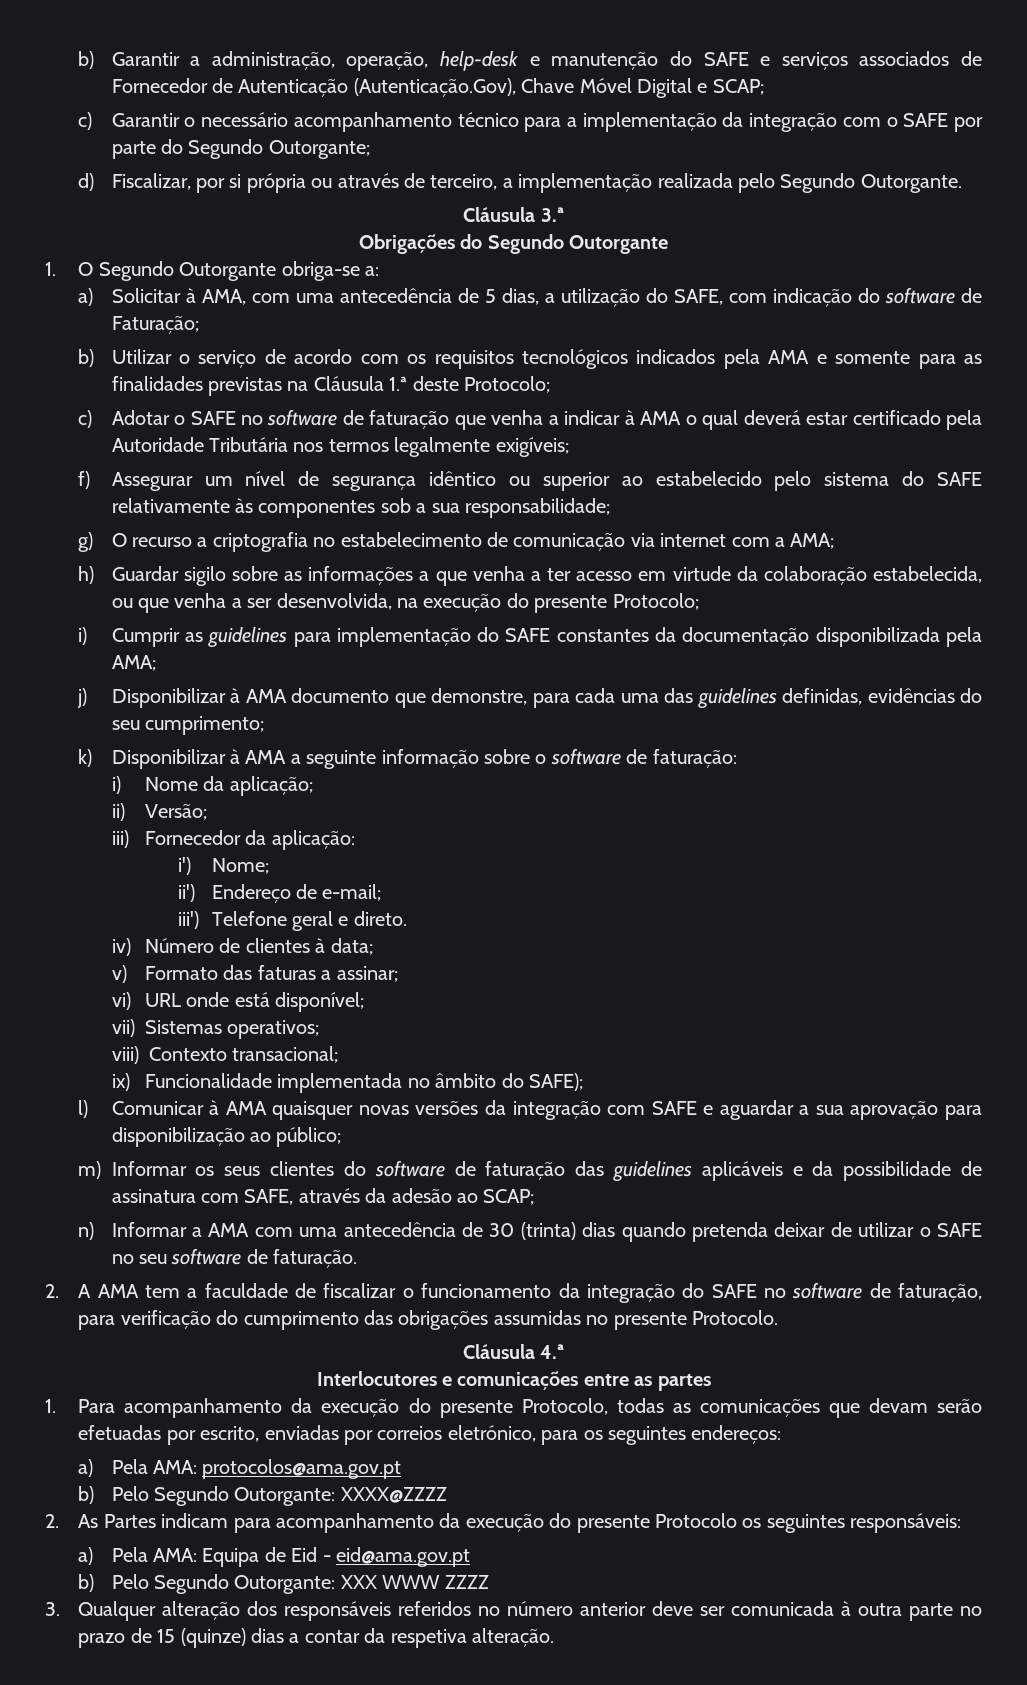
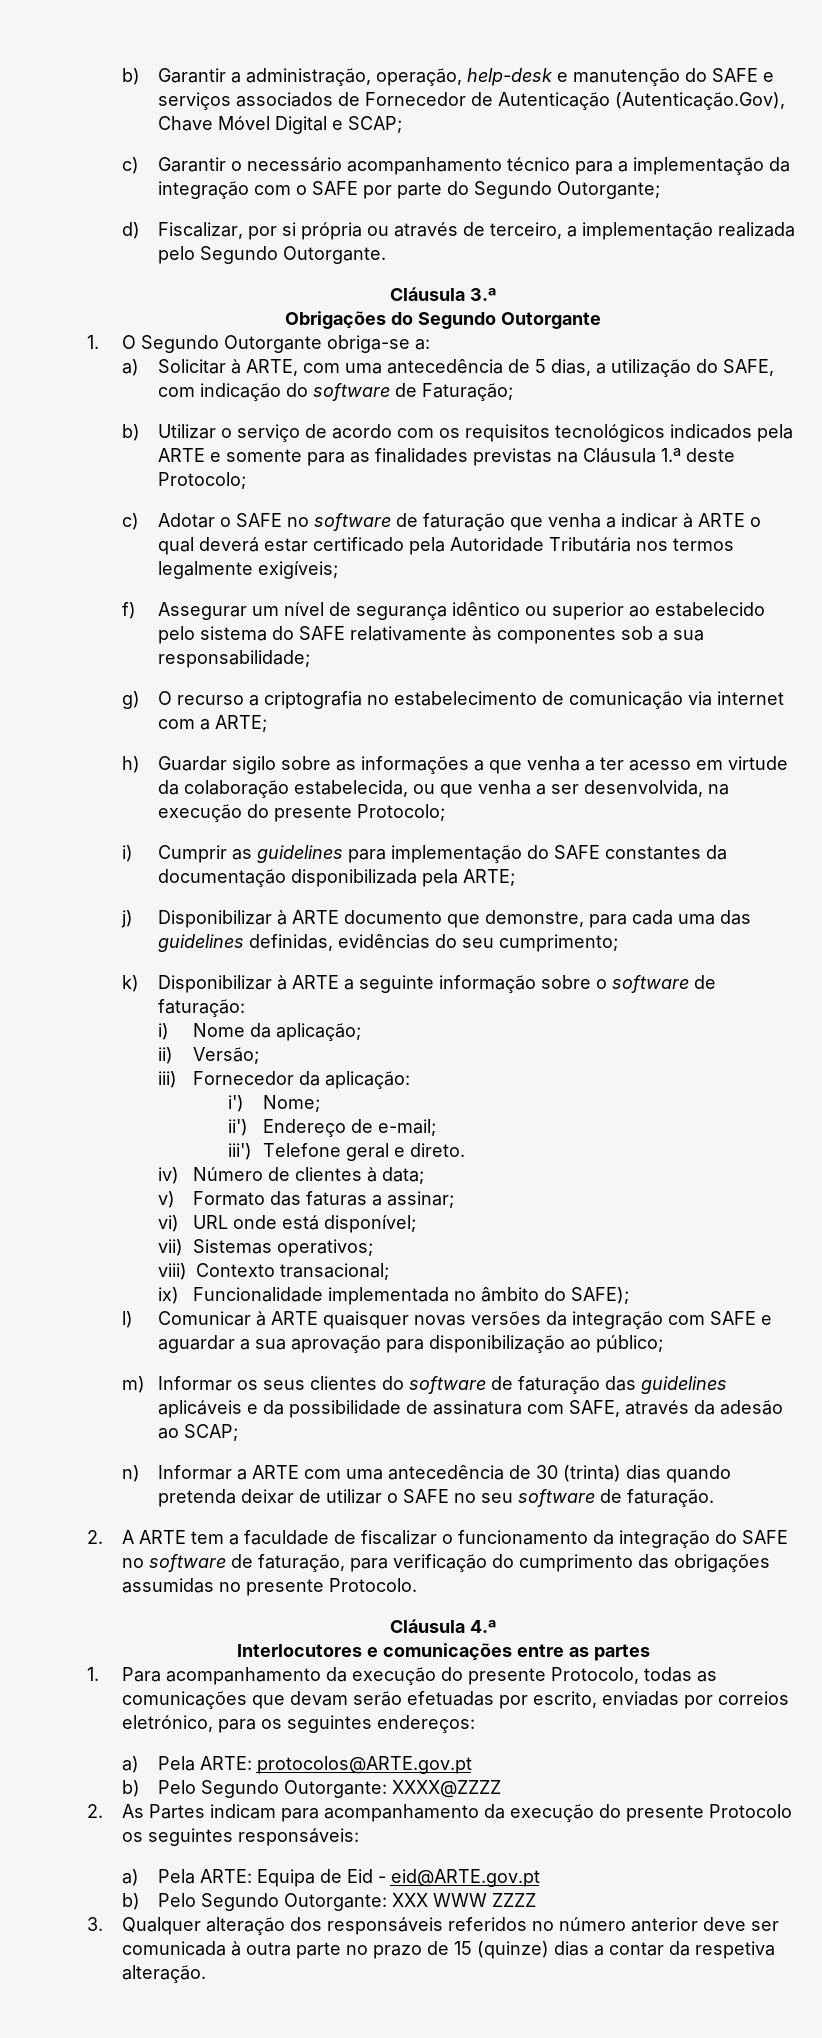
- a) Solicitar à AMA, com uma antecedência de 5 dias, a utilização do SAFE, com indicação do software de Faturação;
+ a) Solicitar à ARTE, com uma antecedência de 5 dias, a utilização do SAFE, com indicação do software de Faturação;
- b) Utilizar o serviço de acordo com os requisitos tecnológicos indicados pela AMA e somente para as finalidades previstas na Cláusula 1.ª deste Protocolo;
+ b) Utilizar o serviço de acordo com os requisitos tecnológicos indicados pela ARTE e somente para as finalidades previstas na Cláusula 1.ª deste Protocolo;
- c) Adotar o SAFE no software de faturação que venha a indicar à AMA o qual deverá estar certificado pela Autoridade Tributária nos termos legalmente exigíveis;
+ c) Adotar o SAFE no software de faturação que venha a indicar à ARTE o qual deverá estar certificado pela Autoridade Tributária nos termos legalmente exigíveis;
- g) O recurso a criptografia no estabelecimento de comunicação via internet com a AMA;
+ g) O recurso a criptografia no estabelecimento de comunicação via internet com a ARTE;
- i) Cumprir as guidelines para implementação do SAFE constantes da documentação disponibilizada pela AMA;
+ i) Cumprir as guidelines para implementação do SAFE constantes da documentação disponibilizada pela ARTE;
- j) Disponibilizar à AMA documento que demonstre, para cada uma das guidelines definidas, evidências do seu cumprimento;
+ j) Disponibilizar à ARTE documento que demonstre, para cada uma das guidelines definidas, evidências do seu cumprimento;
- k) Disponibilizar à AMA a seguinte informação sobre o software de faturação:
+ k) Disponibilizar à ARTE a seguinte informação sobre o software de faturação:
- l) Comunicar à AMA quaisquer novas versões da integração com SAFE e aguardar a sua aprovação para disponibilização ao público;
+ l) Comunicar à ARTE quaisquer novas versões da integração com SAFE e aguardar a sua aprovação para disponibilização ao público;
- n) Informar a AMA com uma antecedência de 30 (trinta) dias quando pretenda deixar de utilizar o SAFE no seu software de faturação.
+ n) Informar a ARTE com uma antecedência de 30 (trinta) dias quando pretenda deixar de utilizar o SAFE no seu software de faturação.
- 2. A AMA tem a faculdade de fiscalizar o funcionamento da integração do SAFE no software de faturação, para verificação do cumprimento das obrigações assumidas no presente Protocolo.
+ 2. A ARTE tem a faculdade de fiscalizar o funcionamento da integração do SAFE no software de faturação, para verificação do cumprimento das obrigações assumidas no presente Protocolo.
- a) Pela AMA: protocolos@ama.gov.pt
+ a) Pela ARTE: protocolos@ARTE.gov.pt
- a) Pela AMA: Equipa de Eid - eid@ama.gov.pt
+ a) Pela ARTE: Equipa de Eid - eid@ARTE.gov.pt

